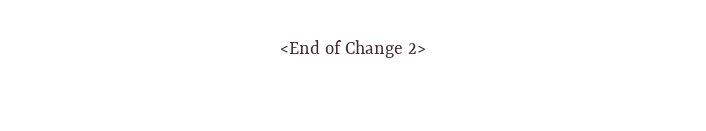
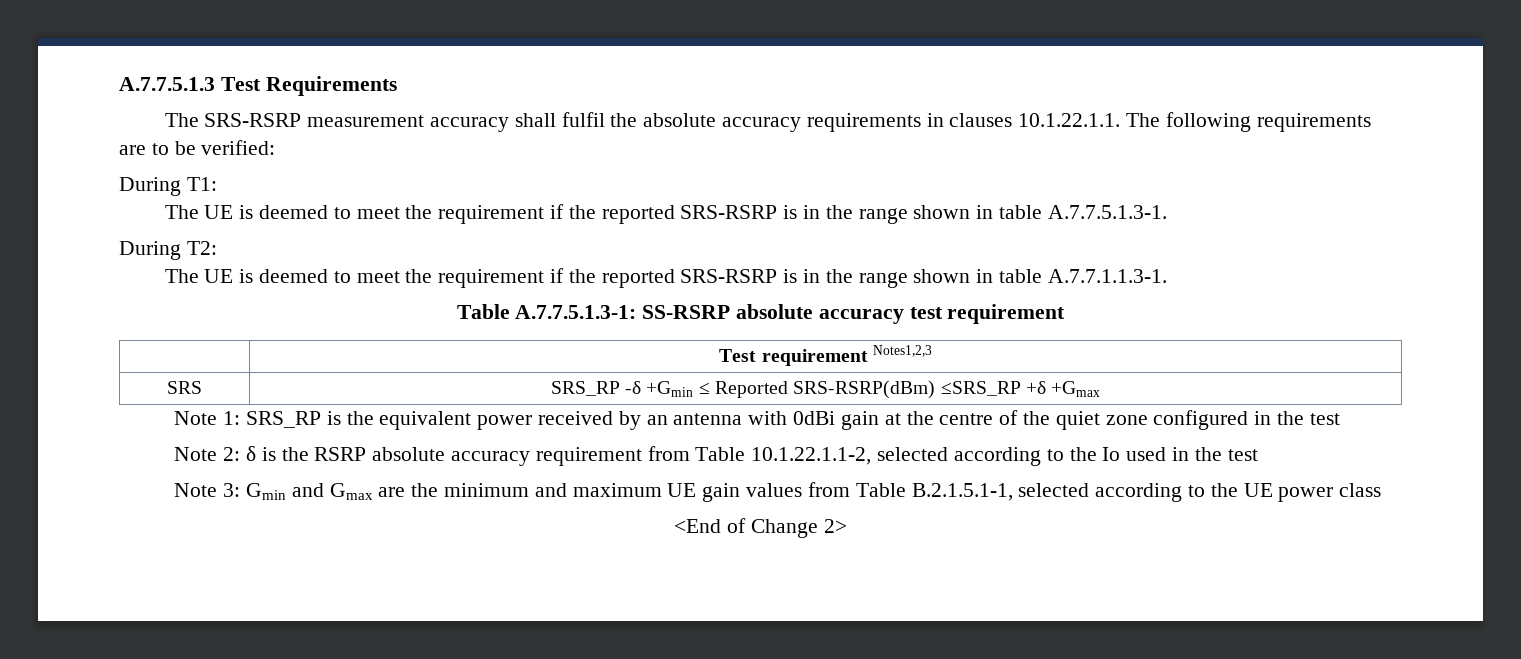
+ A.7.7.5.1.3 Test Requirements
+ The SRS-RSRP measurement accuracy shall fulfil the absolute accuracy requirements in clauses 10.1.22.1.1. The following requirements are to be verified:
+ During T1:
+ The UE is deemed to meet the requirement if the reported SRS-RSRP is in the range shown in table A.7.7.5.1.3-1.
+ During T2:
+ The UE is deemed to meet the requirement if the reported SRS-RSRP is in the range shown in table A.7.7.1.1.3-1.
+ Table A.7.7.5.1.3-1: SS-RSRP absolute accuracy test requirement
+ | Test requirement Notes1,2,3
+ SRS | SRS_RP -δ +Gmin ≤ Reported SRS-RSRP(dBm) ≤SRS_RP +δ +Gmax
+ Note 1: SRS_RP is the equivalent power received by an antenna with 0dBi gain at the centre of the quiet zone configured in the test
+ Note 2: δ is the RSRP absolute accuracy requirement from Table 10.1.22.1.1-2, selected according to the Io used in the test
+ Note 3: Gmin and Gmax are the minimum and maximum UE gain values from Table B.2.1.5.1-1, selected according to the UE power class

